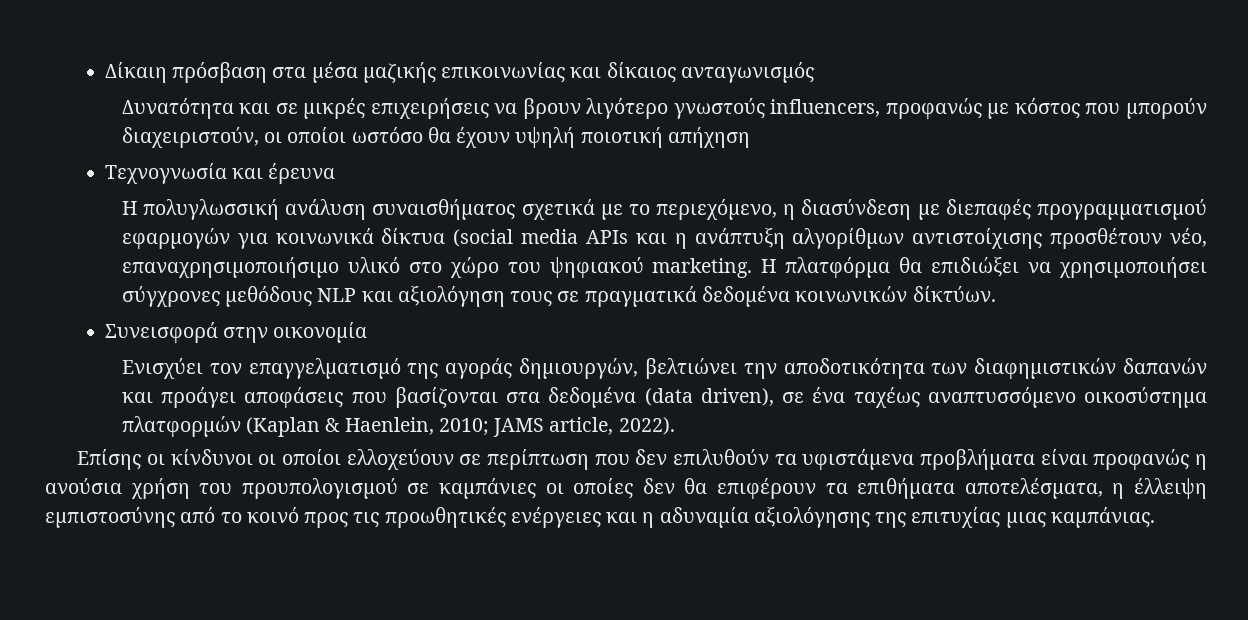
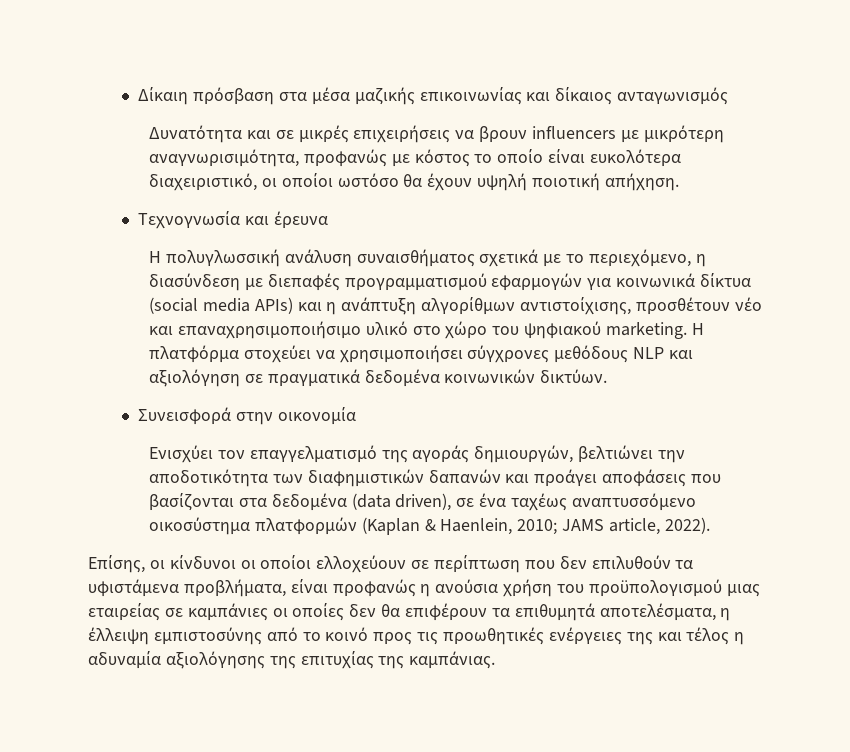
- Δυνατότητα και σε μικρές επιχειρήσεις να βρουν λιγότερο γνωστούς influencers, προφανώς με κόστος που μπορούν διαχειριστούν, οι οποίοι ωστόσο θα έχουν υψηλή ποιοτική απήχηση
+ Δυνατότητα και σε μικρές επιχειρήσεις να βρουν influencers με μικρότερη αναγνωρισιμότητα, προφανώς με κόστος το οποίο είναι ευκολότερα διαχειριστικό, οι οποίοι ωστόσο θα έχουν υψηλή ποιοτική απήχηση.
- Η πολυγλωσσική ανάλυση συναισθήματος σχετικά με το περιεχόμενο, η διασύνδεση με διεπαφές προγραμματισμού εφαρμογών για κοινωνικά δίκτυα (social media APIs και η ανάπτυξη αλγορίθμων αντιστοίχισης προσθέτουν νέο, επαναχρησιμοποιήσιμο υλικό στο χώρο του ψηφιακού marketing.
+ Η πολυγλωσσική ανάλυση συναισθήματος σχετικά με το περιεχόμενο, η διασύνδεση με διεπαφές προγραμματισμού εφαρμογών για κοινωνικά δίκτυα (social media APIs) και η ανάπτυξη αλγορίθμων αντιστοίχισης, προσθέτουν νέο και επαναχρησιμοποιήσιμο υλικό στο χώρο του ψηφιακού marketing.
- Η πλατφόρμα θα επιδιώξει να χρησιμοποιήσει σύγχρονες μεθόδους NLP και αξιολόγηση τους σε πραγματικά δεδομένα κοινωνικών δίκτύων.
+ Η πλατφόρμα στοχεύει να χρησιμοποιήσει σύγχρονες μεθόδους NLP και αξιολόγηση σε πραγματικά δεδομένα κοινωνικών δικτύων.
- Επίσης οι κίνδυνοι οι οποίοι ελλοχεύουν σε περίπτωση που δεν επιλυθούν τα υφιστάμενα προβλήματα είναι προφανώς η ανούσια χρήση του προυπολογισμού σε καμπάνιες οι οποίες δεν θα επιφέρουν τα επιθήματα αποτελέσματα, η έλλειψη εμπιστοσύνης από το κοινό προς τις προωθητικές ενέργειες και η αδυναμία αξιολόγησης της επιτυχίας μιας καμπάνιας.
+ Επίσης, οι κίνδυνοι οι οποίοι ελλοχεύουν σε περίπτωση που δεν επιλυθούν τα υφιστάμενα προβλήματα, είναι προφανώς η ανούσια χρήση του προϋπολογισμού μιας εταιρείας σε καμπάνιες οι οποίες δεν θα επιφέρουν τα επιθυμητά αποτελέσματα, η έλλειψη εμπιστοσύνης από το κοινό προς τις προωθητικές ενέργειες της και τέλος η αδυναμία αξιολόγησης της επιτυχίας της καμπάνιας.

